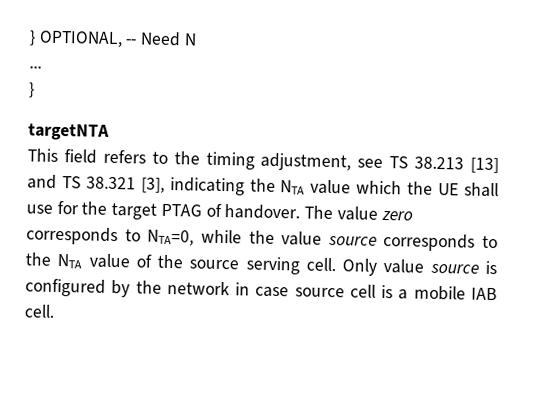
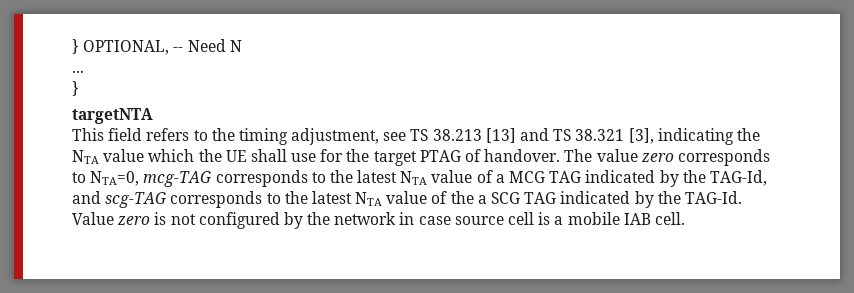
- The value zero corresponds to NTA=0, while the value source corresponds to the NTA value of the source serving cell. Only value source is configured by the network in case source cell is a mobile IAB cell.
+ The value zero corresponds to NTA=0, mcg-TAG corresponds to the latest NTA value of a MCG TAG indicated by the TAG-Id, and scg-TAG corresponds to the latest NTA value of the a SCG TAG indicated by the TAG-Id. Value zero is not configured by the network in case source cell is a mobile IAB cell.

